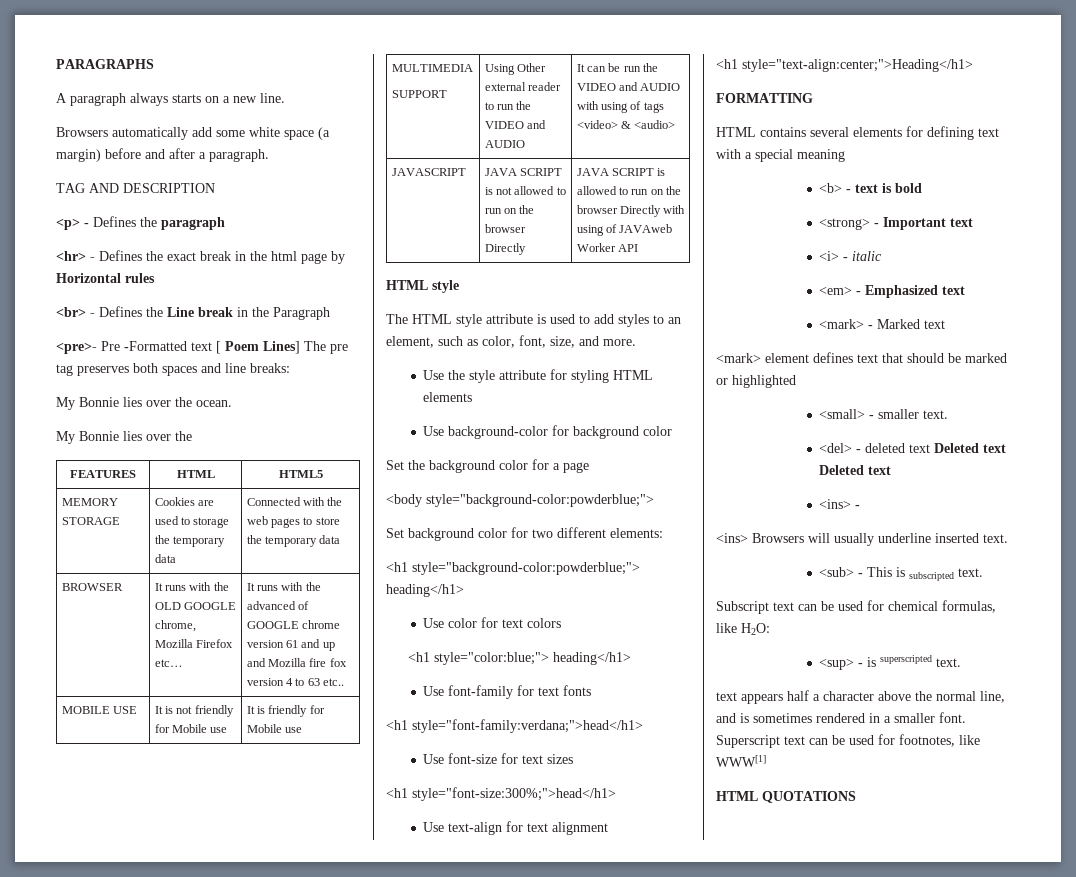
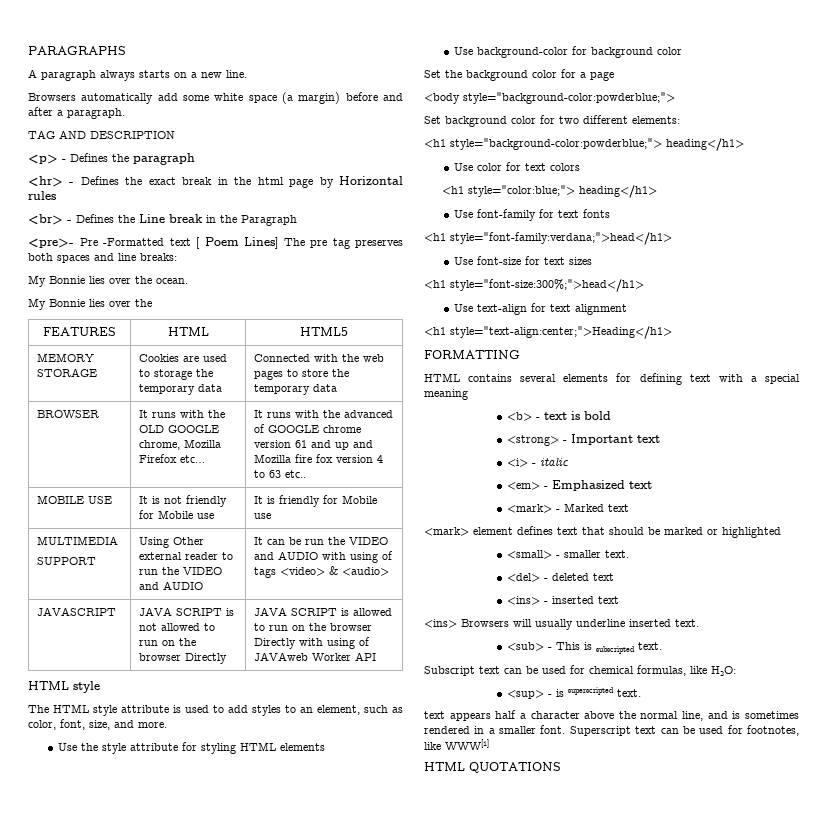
- <del> - deleted text Deleted text Deleted text
+ <del> - deleted text
- <ins> -
+ <ins> - inserted text

